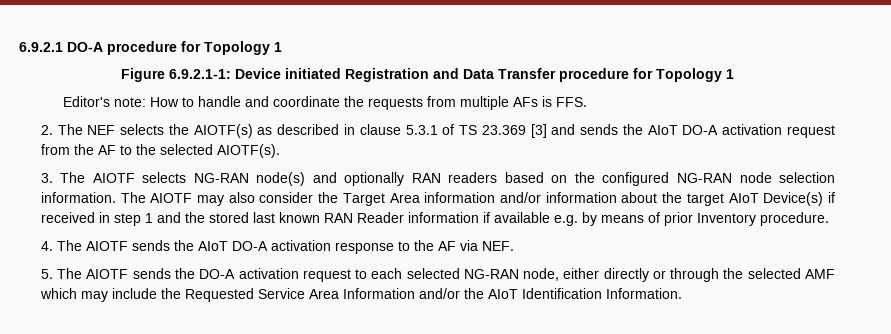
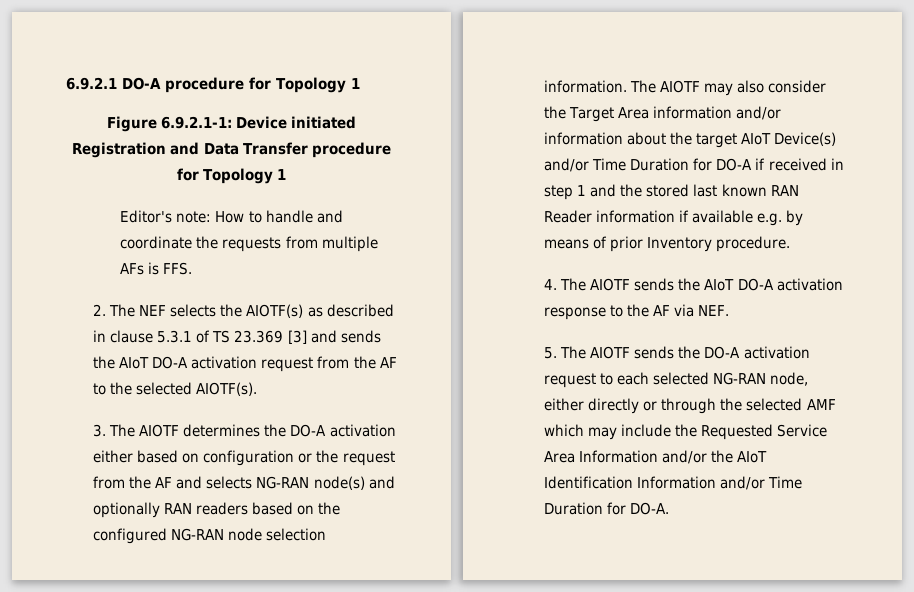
- 3. The AIOTF selects NG-RAN node(s) and optionally RAN readers based on the configured NG-RAN node selection information.
+ 3. The AIOTF determines the DO-A activation either based on configuration or the request from the AF and selects NG-RAN node(s) and optionally RAN readers based on the configured NG-RAN node selection information.
- The AIOTF may also consider the Target Area information and/or information about the target AIoT Device(s) if received in step 1 and the stored last known RAN Reader information if available e.g. by means of prior Inventory procedure.
+ The AIOTF may also consider the Target Area information and/or information about the target AIoT Device(s) and/or Time Duration for DO-A if received in step 1 and the stored last known RAN Reader information if available e.g. by means of prior Inventory procedure.
- 5. The AIOTF sends the DO-A activation request to each selected NG-RAN node, either directly or through the selected AMF which may include the Requested Service Area Information and/or the AIoT Identification Information.
+ 5. The AIOTF sends the DO-A activation request to each selected NG-RAN node, either directly or through the selected AMF which may include the Requested Service Area Information and/or the AIoT Identification Information and/or Time Duration for DO-A.

